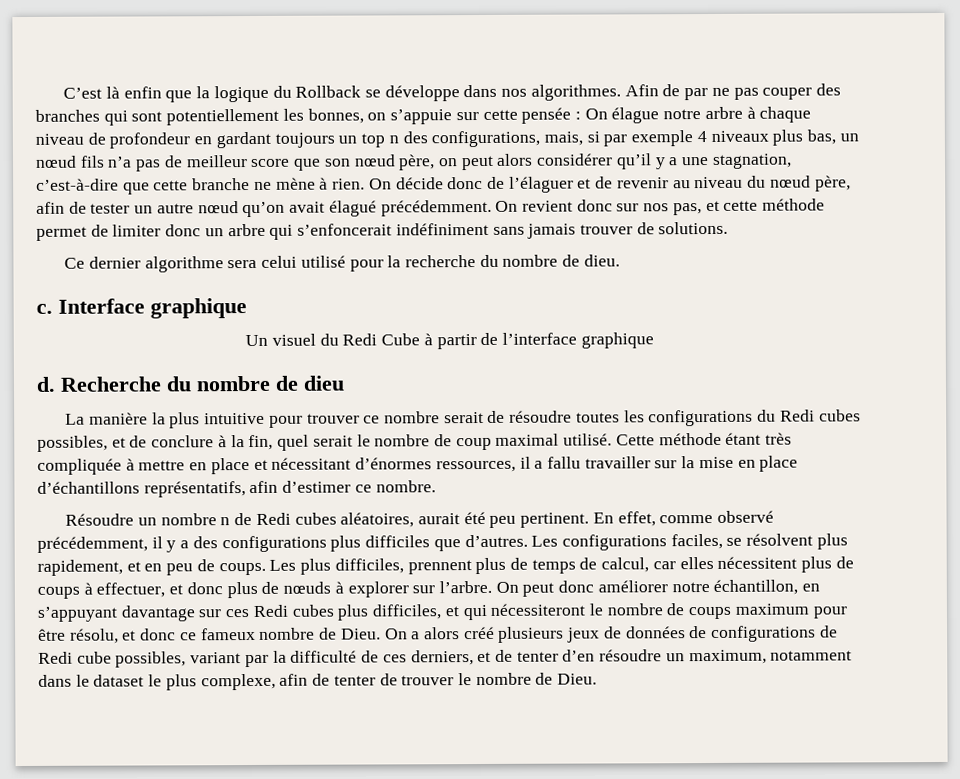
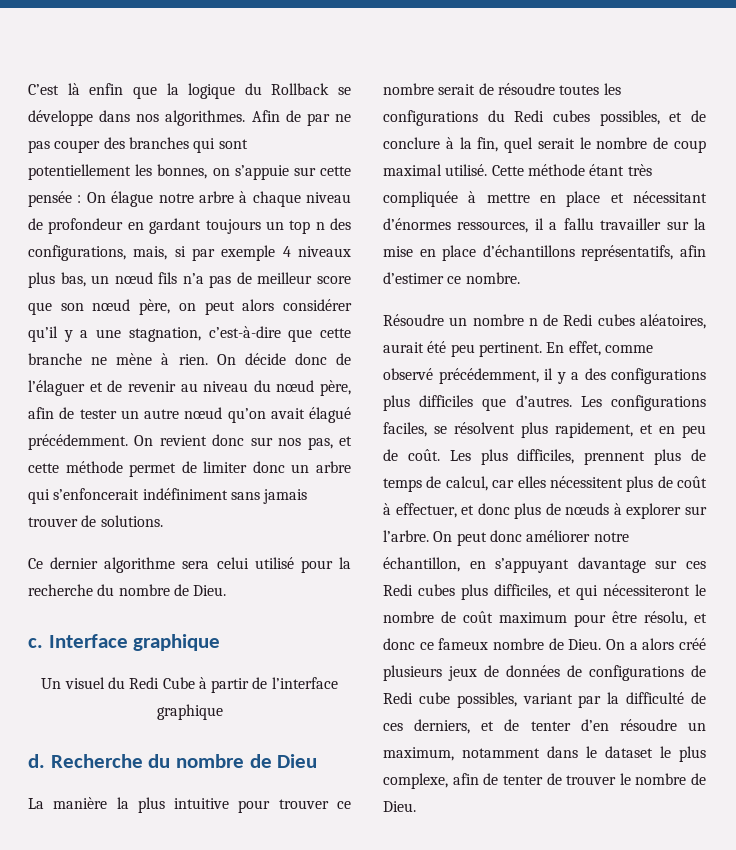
- Ce dernier algorithme sera celui utilisé pour la recherche du nombre de dieu.
+ Ce dernier algorithme sera celui utilisé pour la recherche du nombre de Dieu.
- Recherche du nombre de dieu
+ Recherche du nombre de Dieu
- Les configurations faciles, se résolvent plus rapidement, et en peu de coups.
+ Les configurations faciles, se résolvent plus rapidement, et en peu de coût.
- Les plus difficiles, prennent plus de temps de calcul, car elles nécessitent plus de coups à effectuer, et donc plus de nœuds à explorer sur l’arbre.
+ Les plus difficiles, prennent plus de temps de calcul, car elles nécessitent plus de coût à effectuer, et donc plus de nœuds à explorer sur l’arbre.
- On peut donc améliorer notre échantillon, en s’appuyant davantage sur ces Redi cubes plus difficiles, et qui nécessiteront le nombre de coups maximum pour être résolu, et donc ce fameux nombre de Dieu.
+ On peut donc améliorer notre échantillon, en s’appuyant davantage sur ces Redi cubes plus difficiles, et qui nécessiteront le nombre de coût maximum pour être résolu, et donc ce fameux nombre de Dieu.

